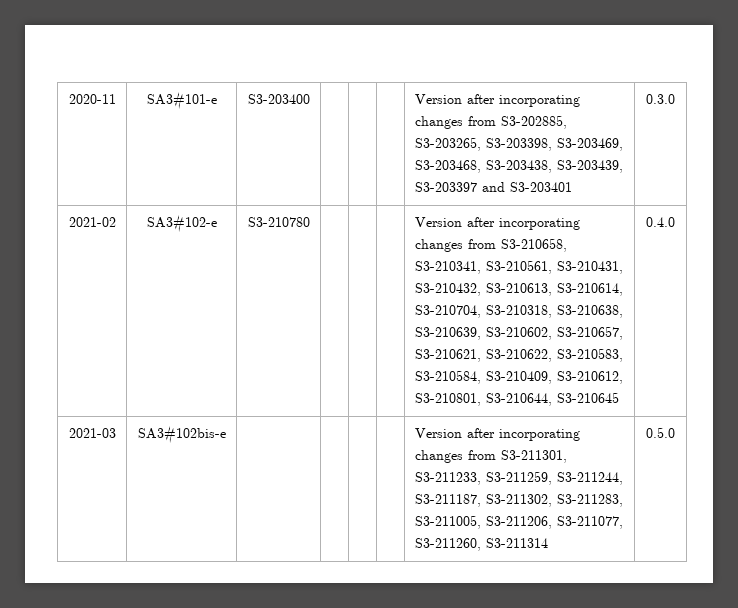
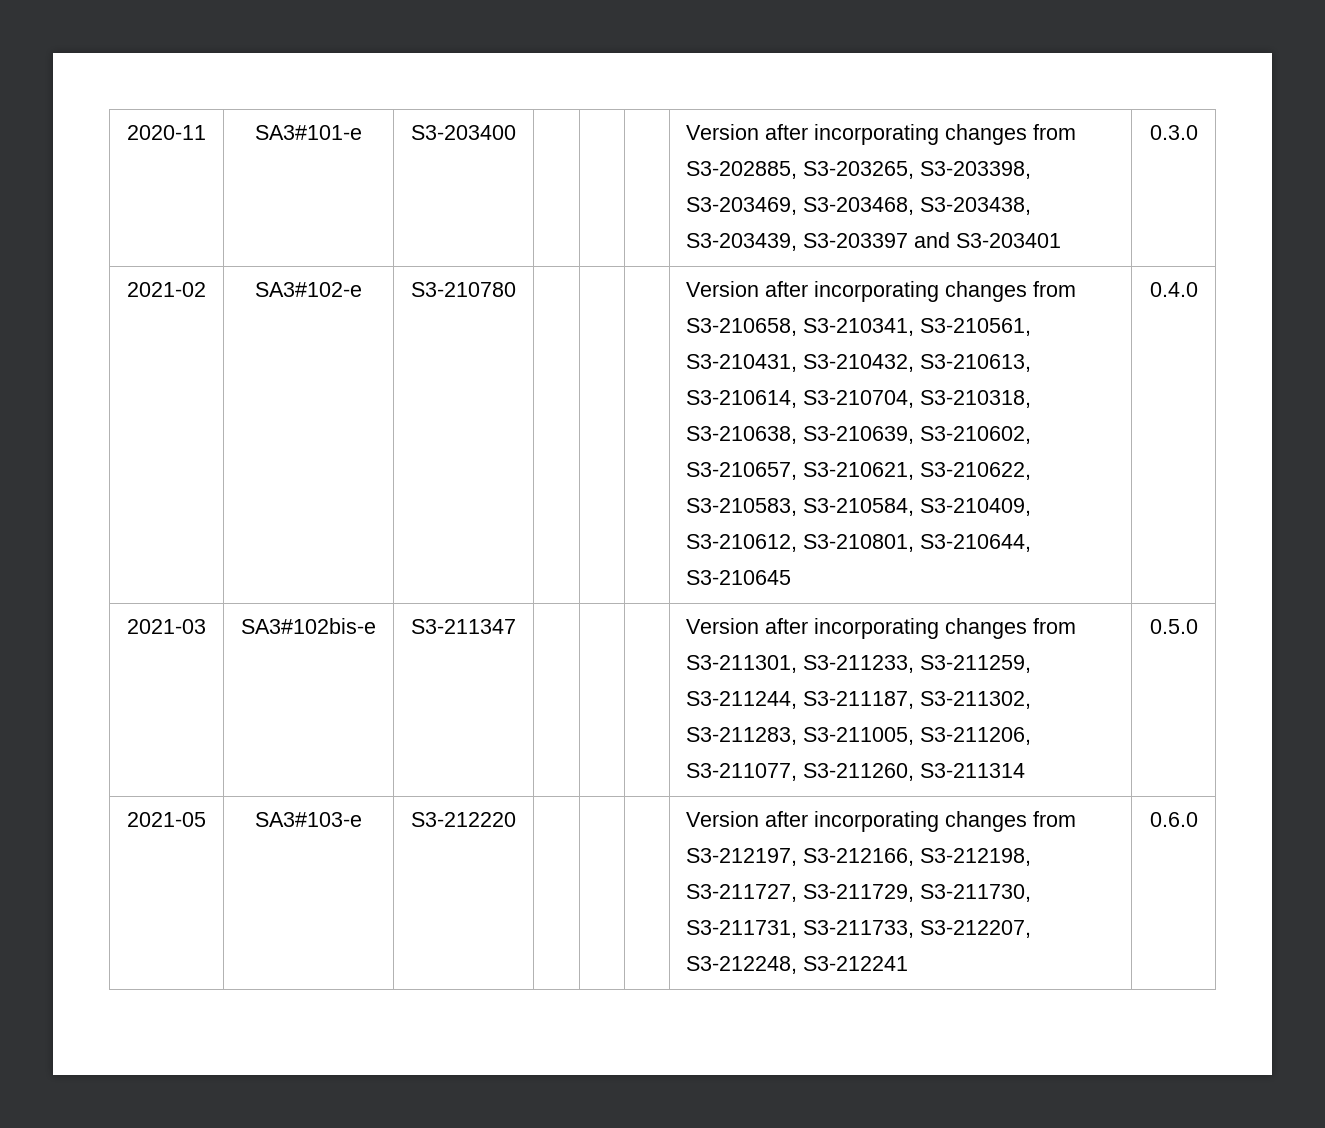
- 2021-03 | SA3#102bis-e | | | | | Version after incorporating changes from S3-211301, S3-211233, S3-211259, S3-211244, S3-211187, S3-211302, S3-211283, S3-211005, S3-211206, S3-211077, S3-211260, S3-211314 | 0.5.0
+ 2021-03 | SA3#102bis-e | S3-211347 | | | | Version after incorporating changes from S3-211301, S3-211233, S3-211259, S3-211244, S3-211187, S3-211302, S3-211283, S3-211005, S3-211206, S3-211077, S3-211260, S3-211314 | 0.5.0
+ 2021-05 | SA3#103-e | S3-212220 | | | | Version after incorporating changes from S3-212197, S3-212166, S3-212198, S3-211727, S3-211729, S3-211730, S3-211731, S3-211733, S3-212207, S3-212248, S3-212241 | 0.6.0

